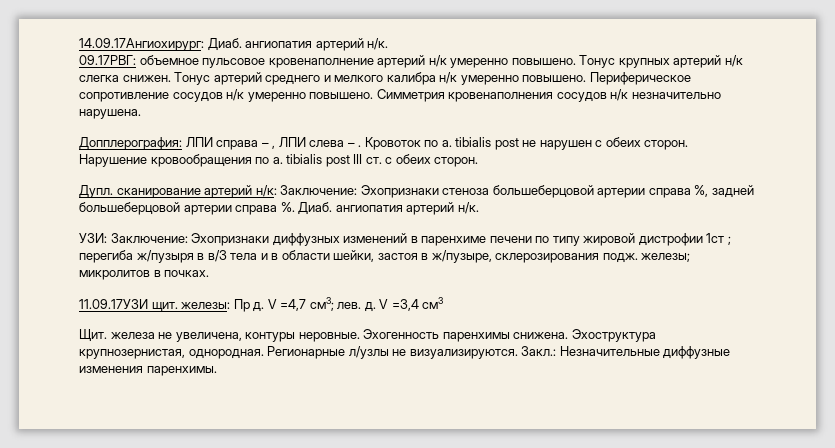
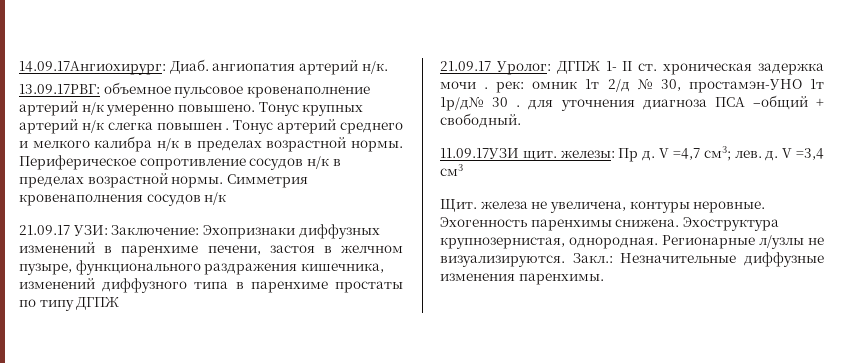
- 09.17РВГ: объемное пульсовое кровенаполнение артерий н/к умеренно повышено.
+ 13.09.17РВГ: объемное пульсовое кровенаполнение артерий н/к умеренно повышено.
- Тонус крупных артерий н/к слегка снижен.
+ Тонус крупных артерий н/к слегка повышен .
- Тонус артерий среднего и мелкого калибра н/к умеренно повышено. Периферическое сопротивление сосудов н/к умеренно повышено. Симметрия кровенаполнения сосудов н/к незначительно нарушена.
- Допплерография: ЛПИ справа – , ЛПИ слева – . Кровоток по а. tibialis роst не нарушен с обеих сторон. Нарушение кровообращения по а. tibialis роst III ст. с обеих сторон.
- Дупл. сканирование артерий н/к: Заключение: Эхопризнаки стеноза большеберцовой артерии справа %, задней большеберцовой артерии справа %. Диаб. ангиопатия артерий н/к.
- УЗИ: Заключение: Эхопризнаки диффузных изменений в паренхиме печени по типу жировой дистрофии 1ст ; перегиба ж/пузыря в в/3 тела и в области шейки, застоя в ж/пузыре, склерозирования подж. железы; микролитов в почках.
+ Тонус артерий среднего и мелкого калибра н/к в пределах возрастной нормы. Периферическое сопротивление сосудов н/к в пределах возрастной нормы. Симметрия кровенаполнения сосудов н/к
+ 21.09.17 УЗИ: Заключение: Эхопризнаки диффузных изменений в паренхиме печени, застоя в желчном пузыре, функционального раздражения кишечника, изменений диффузного типа в паренхиме простаты по типу ДГПЖ
+ 21.09.17 Уролог: ДГПЖ 1- II ст. хроническая задержка мочи . рек: омник 1т 2/д № 30, простамэн-УНО 1т 1р/д№ 30 . для уточнения диагноза ПСА –общий + свободный.

